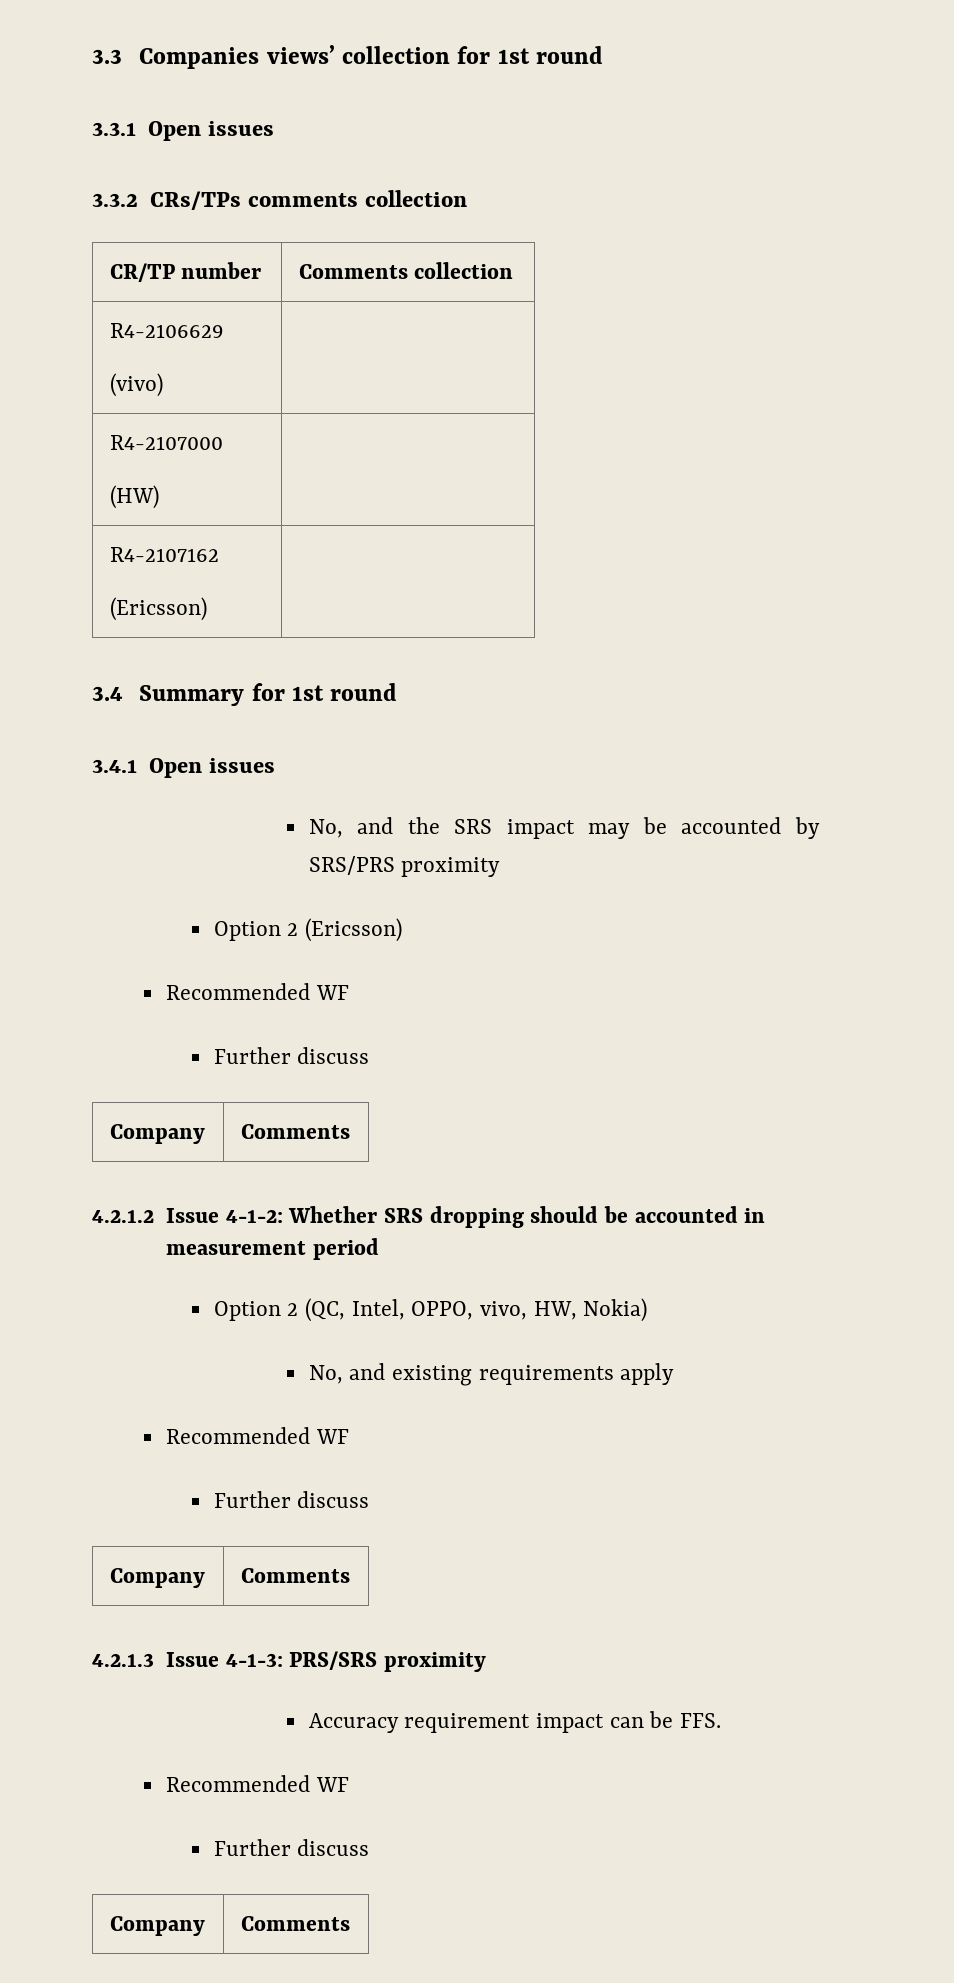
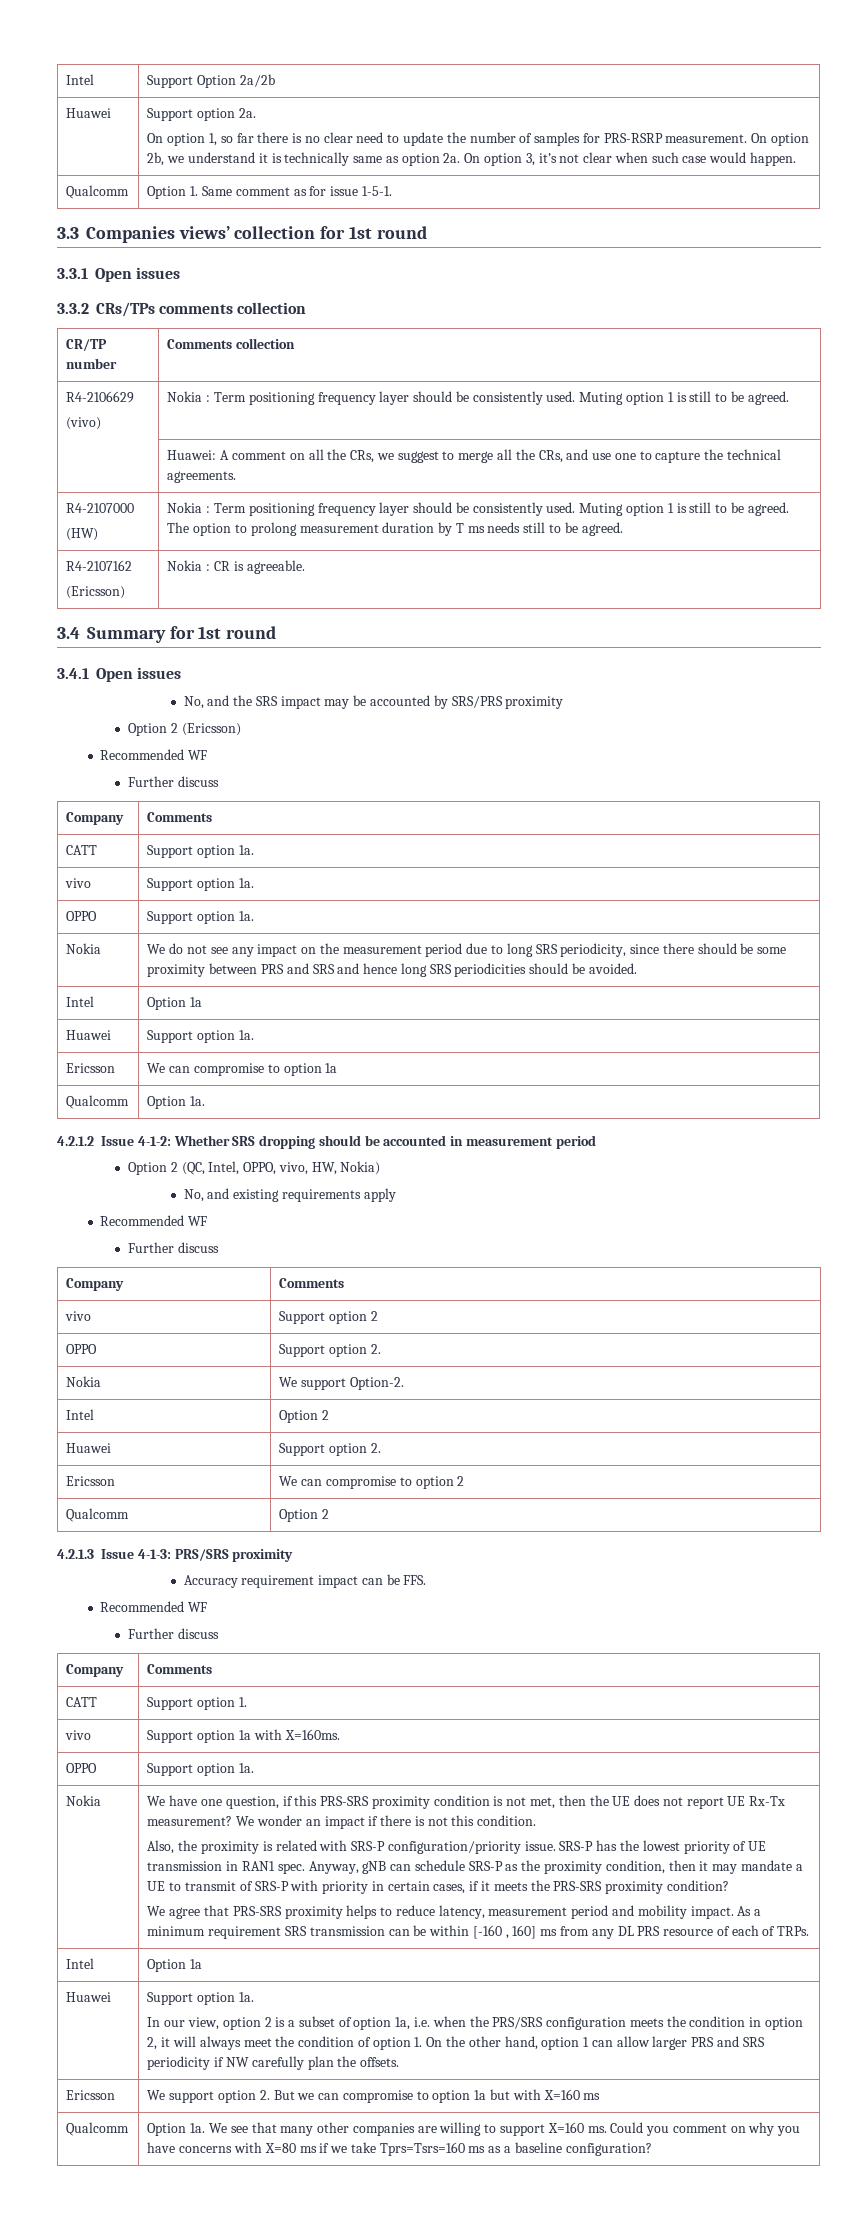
+ Intel | Support Option 2a/2b
+ Huawei | Support option 2a.
+ On option 1, so far there is no clear need to update the number of samples for PRS-RSRP measurement. On option 2b, we understand it is technically same as option 2a. On option 3, it’s not clear when such case would happen.
+ Qualcomm | Option 1. Same comment as for issue 1-5-1.
  R4-2106629
- (vivo) |
+ (vivo) | Nokia : Term positioning frequency layer should be consistently used. Muting option 1 is still to be agreed.
+ | Huawei: A comment on all the CRs, we suggest to merge all the CRs, and use one to capture the technical agreements.
  R4-2107000
- (HW) |
+ (HW) | Nokia : Term positioning frequency layer should be consistently used. Muting option 1 is still to be agreed. The option to prolong measurement duration by T ms needs still to be agreed.
  R4-2107162
- (Ericsson) |
+ (Ericsson) | Nokia : CR is agreeable.
+ CATT | Support option 1a.
+ vivo | Support option 1a.
+ OPPO | Support option 1a.
+ Nokia | We do not see any impact on the measurement period due to long SRS periodicity, since there should be some proximity between PRS and SRS and hence long SRS periodicities should be avoided.
+ Intel | Option 1a
+ Huawei | Support option 1a.
+ Ericsson | We can compromise to option 1a
+ Qualcomm | Option 1a.
+ vivo | Support option 2
+ OPPO | Support option 2.
+ Nokia | We support Option-2.
+ Intel | Option 2
+ Huawei | Support option 2.
+ Ericsson | We can compromise to option 2
+ Qualcomm | Option 2
+ CATT | Support option 1.
+ vivo | Support option 1a with X=160ms.
+ OPPO | Support option 1a.
+ Nokia | We have one question, if this PRS-SRS proximity condition is not met, then the UE does not report UE Rx-Tx measurement? We wonder an impact if there is not this condition.
+ Also, the proximity is related with SRS-P configuration/priority issue. SRS-P has the lowest priority of UE transmission in RAN1 spec. Anyway, gNB can schedule SRS-P as the proximity condition, then it may mandate a UE to transmit of SRS-P with priority in certain cases, if it meets the PRS-SRS proximity condition?
+ We agree that PRS-SRS proximity helps to reduce latency, measurement period and mobility impact. As a minimum requirement SRS transmission can be within [-160 , 160] ms from any DL PRS resource of each of TRPs.
+ Intel | Option 1a
+ Huawei | Support option 1a.
+ In our view, option 2 is a subset of option 1a, i.e. when the PRS/SRS configuration meets the condition in option 2, it will always meet the condition of option 1. On the other hand, option 1 can allow larger PRS and SRS periodicity if NW carefully plan the offsets.
+ Ericsson | We support option 2. But we can compromise to option 1a but with X=160 ms
+ Qualcomm | Option 1a. We see that many other companies are willing to support X=160 ms. Could you comment on why you have concerns with X=80 ms if we take Tprs=Tsrs=160 ms as a baseline configuration?

